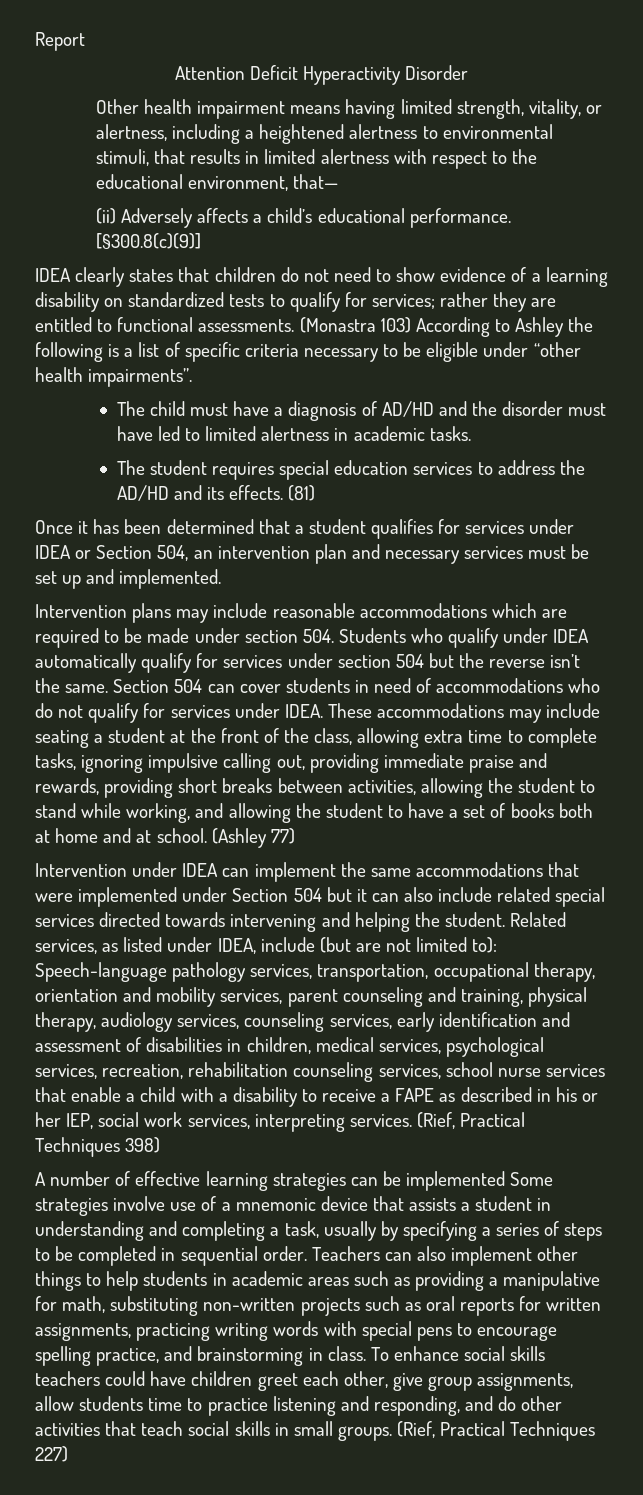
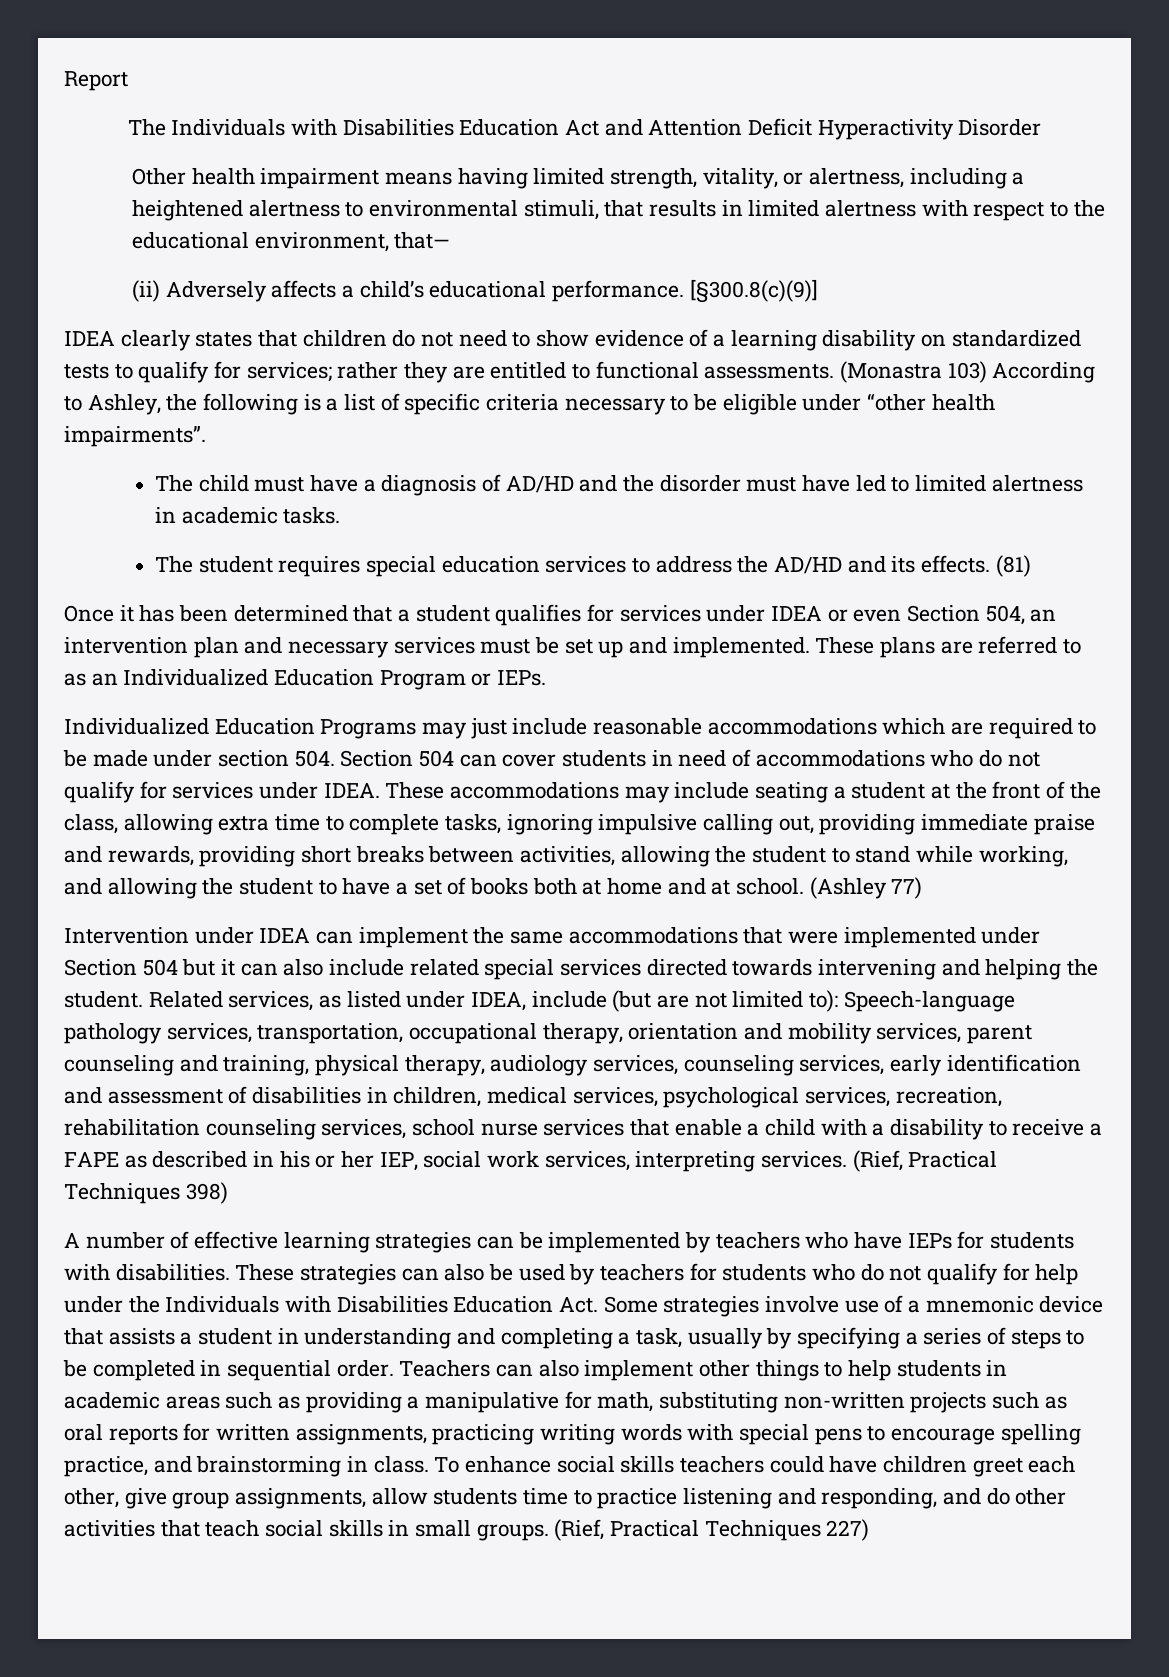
- Attention Deficit Hyperactivity Disorder
+ The Individuals with Disabilities Education Act and Attention Deficit Hyperactivity Disorder
- (Monastra 103) According to Ashley the following is a list of specific criteria necessary to be eligible under “other health impairments”.
+ (Monastra 103) According to Ashley, the following is a list of specific criteria necessary to be eligible under “other health impairments”.
- Once it has been determined that a student qualifies for services under IDEA or Section 504, an intervention plan and necessary services must be set up and implemented.
- Intervention plans may include reasonable accommodations which are required to be made under section 504. Students who qualify under IDEA automatically qualify for services under section 504 but the reverse isn’t the same. Section 504 can cover students in need of accommodations who do not qualify for services under IDEA.
+ Once it has been determined that a student qualifies for services under IDEA or even Section 504, an intervention plan and necessary services must be set up and implemented. These plans are referred to as an Individualized Education Program or IEPs.
+ Individualized Education Programs may just include reasonable accommodations which are required to be made under section 504. Section 504 can cover students in need of accommodations who do not qualify for services under IDEA.
- A number of effective learning strategies can be implemented Some strategies involve use of a mnemonic device that assists a student in understanding and completing a task, usually by specifying a series of steps to be completed in sequential order.
+ A number of effective learning strategies can be implemented by teachers who have IEPs for students with disabilities. These strategies can also be used by teachers for students who do not qualify for help under the Individuals with Disabilities Education Act. Some strategies involve use of a mnemonic device that assists a student in understanding and completing a task, usually by specifying a series of steps to be completed in sequential order.

